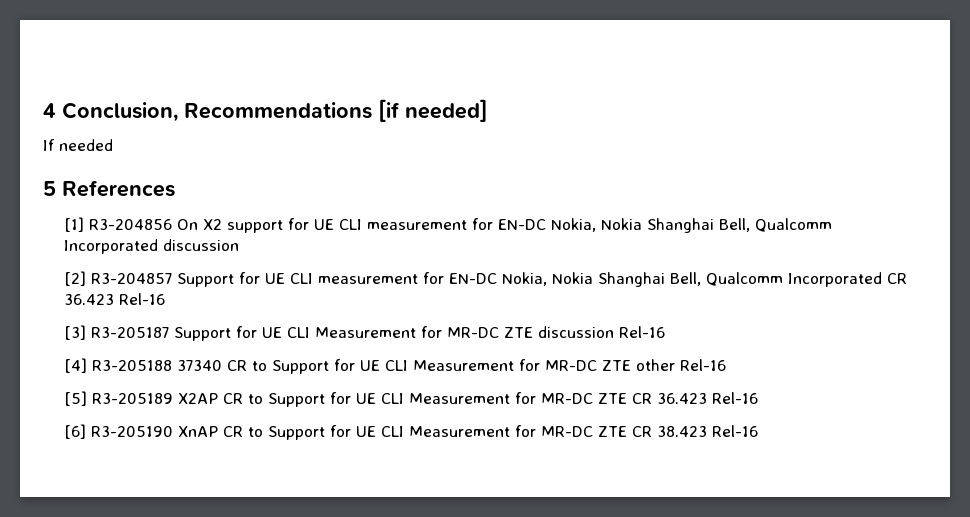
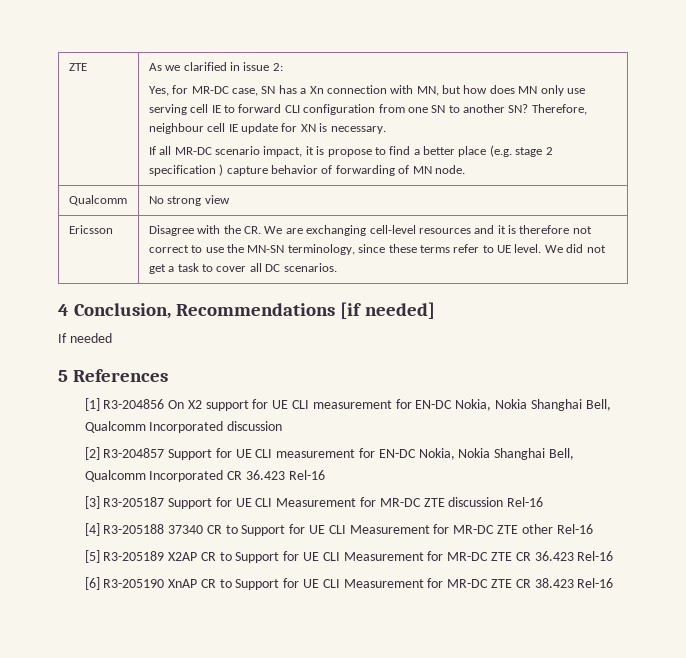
+ ZTE | As we clarified in issue 2:
+ Yes, for MR-DC case, SN has a Xn connection with MN, but how does MN only use serving cell IE to forward CLI configuration from one SN to another SN? Therefore, neighbour cell IE update for XN is necessary.
+ If all MR-DC scenario impact, it is propose to find a better place (e.g. stage 2 specification ) capture behavior of forwarding of MN node.
+ Qualcomm | No strong view
+ Ericsson | Disagree with the CR. We are exchanging cell-level resources and it is therefore not correct to use the MN-SN terminology, since these terms refer to UE level. We did not get a task to cover all DC scenarios.

